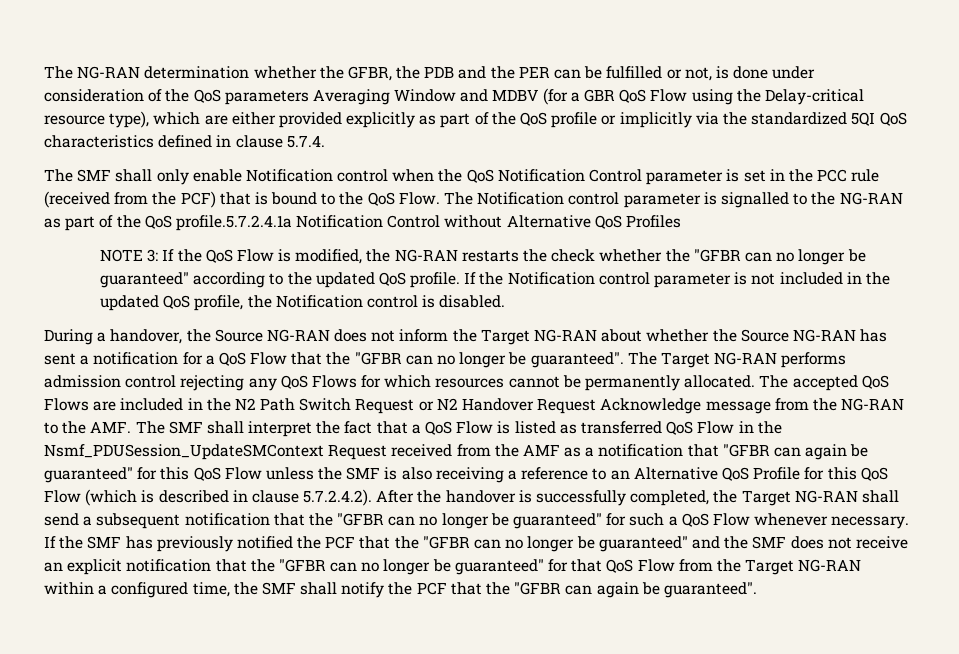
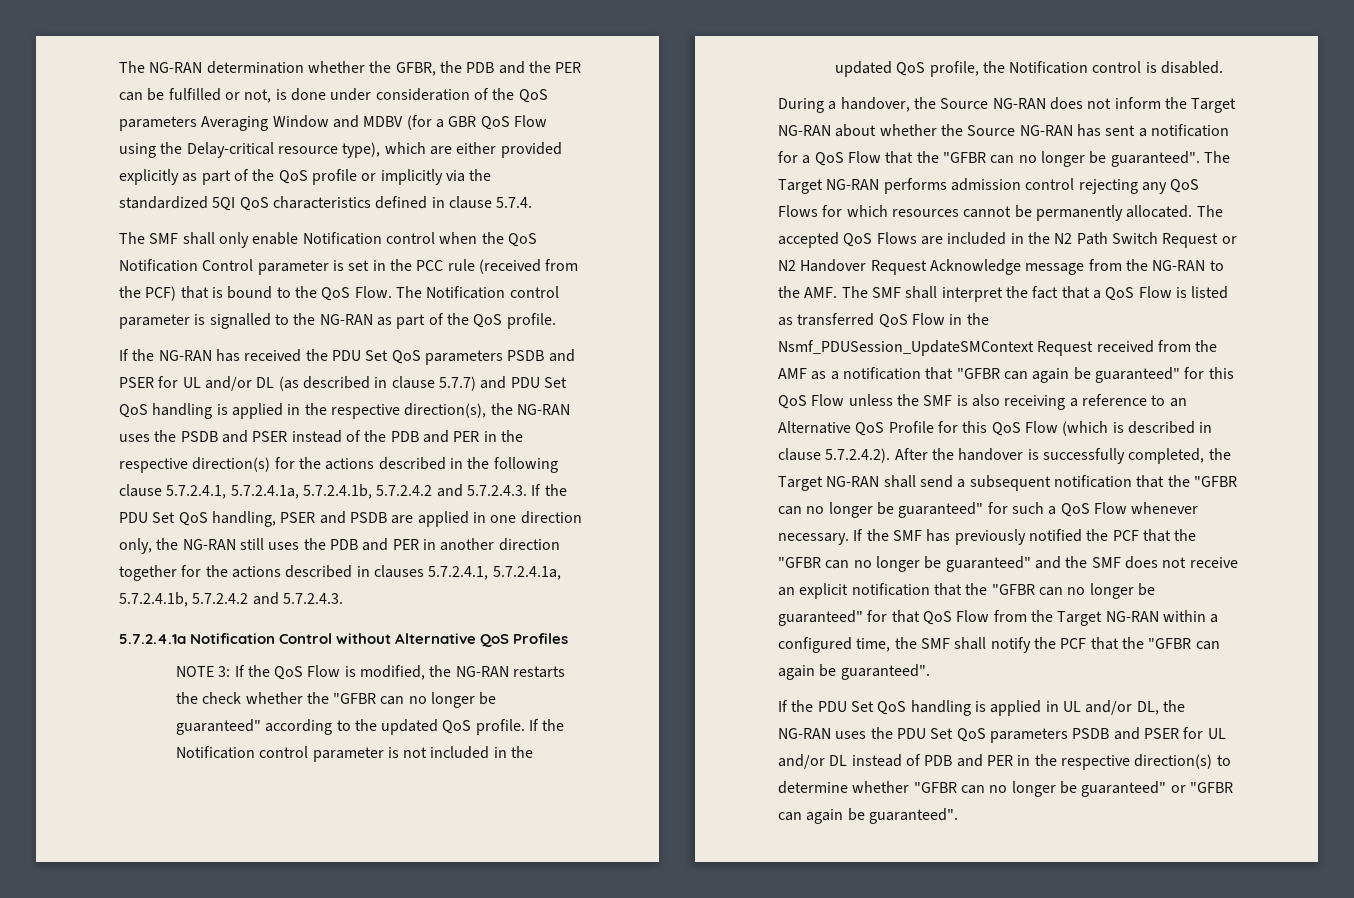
- The Notification control parameter is signalled to the NG-RAN as part of the QoS profile.5.7.2.4.1a Notification Control without Alternative QoS Profiles
+ The Notification control parameter is signalled to the NG-RAN as part of the QoS profile.
+ If the NG-RAN has received the PDU Set QoS parameters PSDB and PSER for UL and/or DL (as described in clause 5.7.7) and PDU Set QoS handling is applied in the respective direction(s), the NG-RAN uses the PSDB and PSER instead of the PDB and PER in the respective direction(s) for the actions described in the following clause 5.7.2.4.1, 5.7.2.4.1a, 5.7.2.4.1b, 5.7.2.4.2 and 5.7.2.4.3. If the PDU Set QoS handling, PSER and PSDB are applied in one direction only, the NG-RAN still uses the PDB and PER in another direction together for the actions described in clauses 5.7.2.4.1, 5.7.2.4.1a, 5.7.2.4.1b, 5.7.2.4.2 and 5.7.2.4.3.
+ 5.7.2.4.1a Notification Control without Alternative QoS Profiles
+ If the PDU Set QoS handling is applied in UL and/or DL, the NG-RAN uses the PDU Set QoS parameters PSDB and PSER for UL and/or DL instead of PDB and PER in the respective direction(s) to determine whether "GFBR can no longer be guaranteed" or "GFBR can again be guaranteed".

